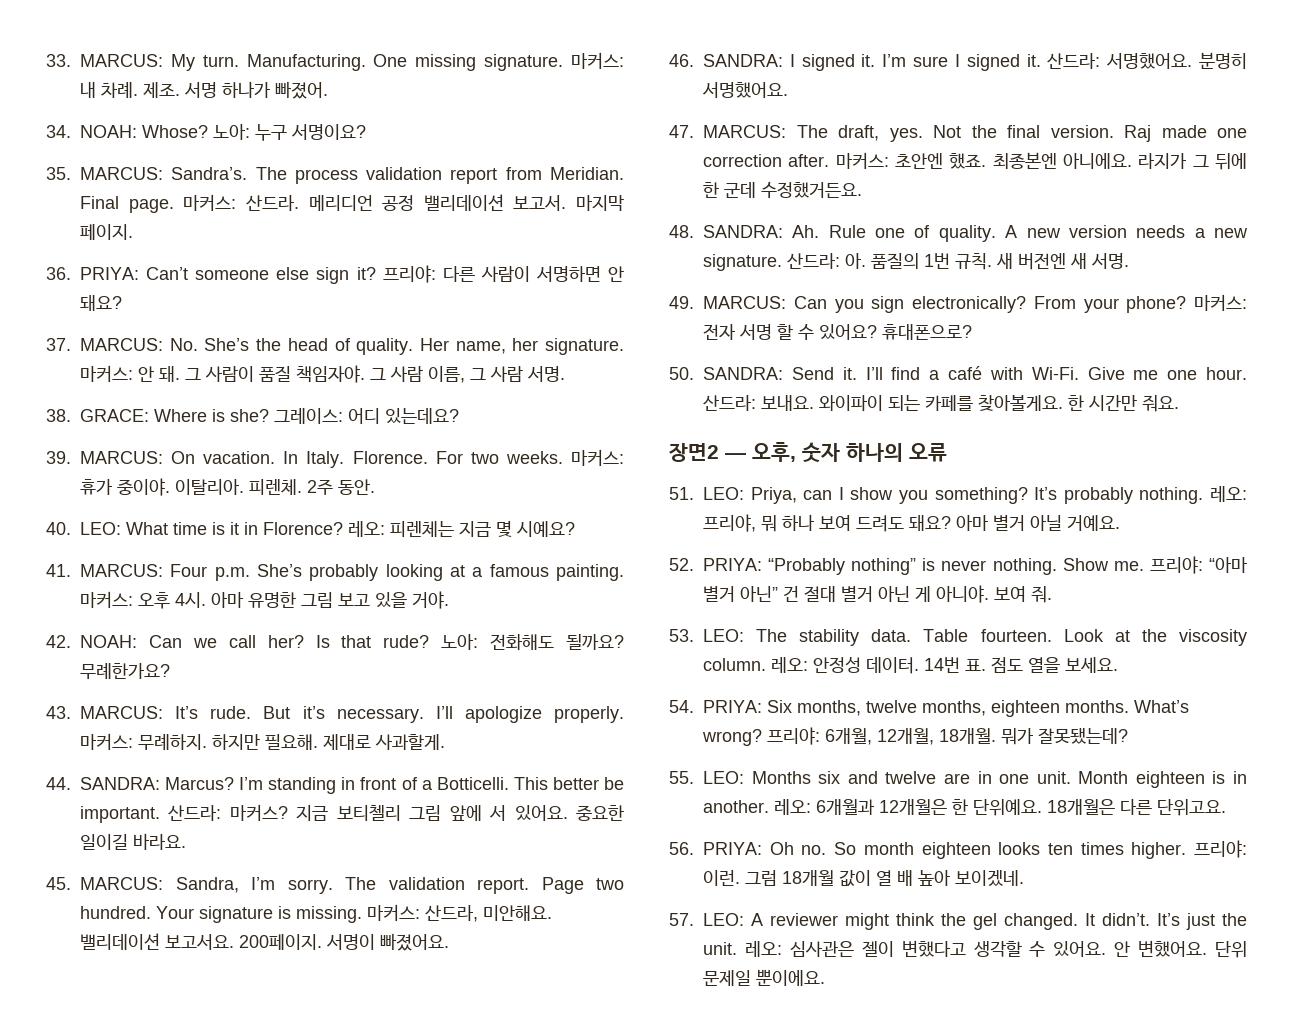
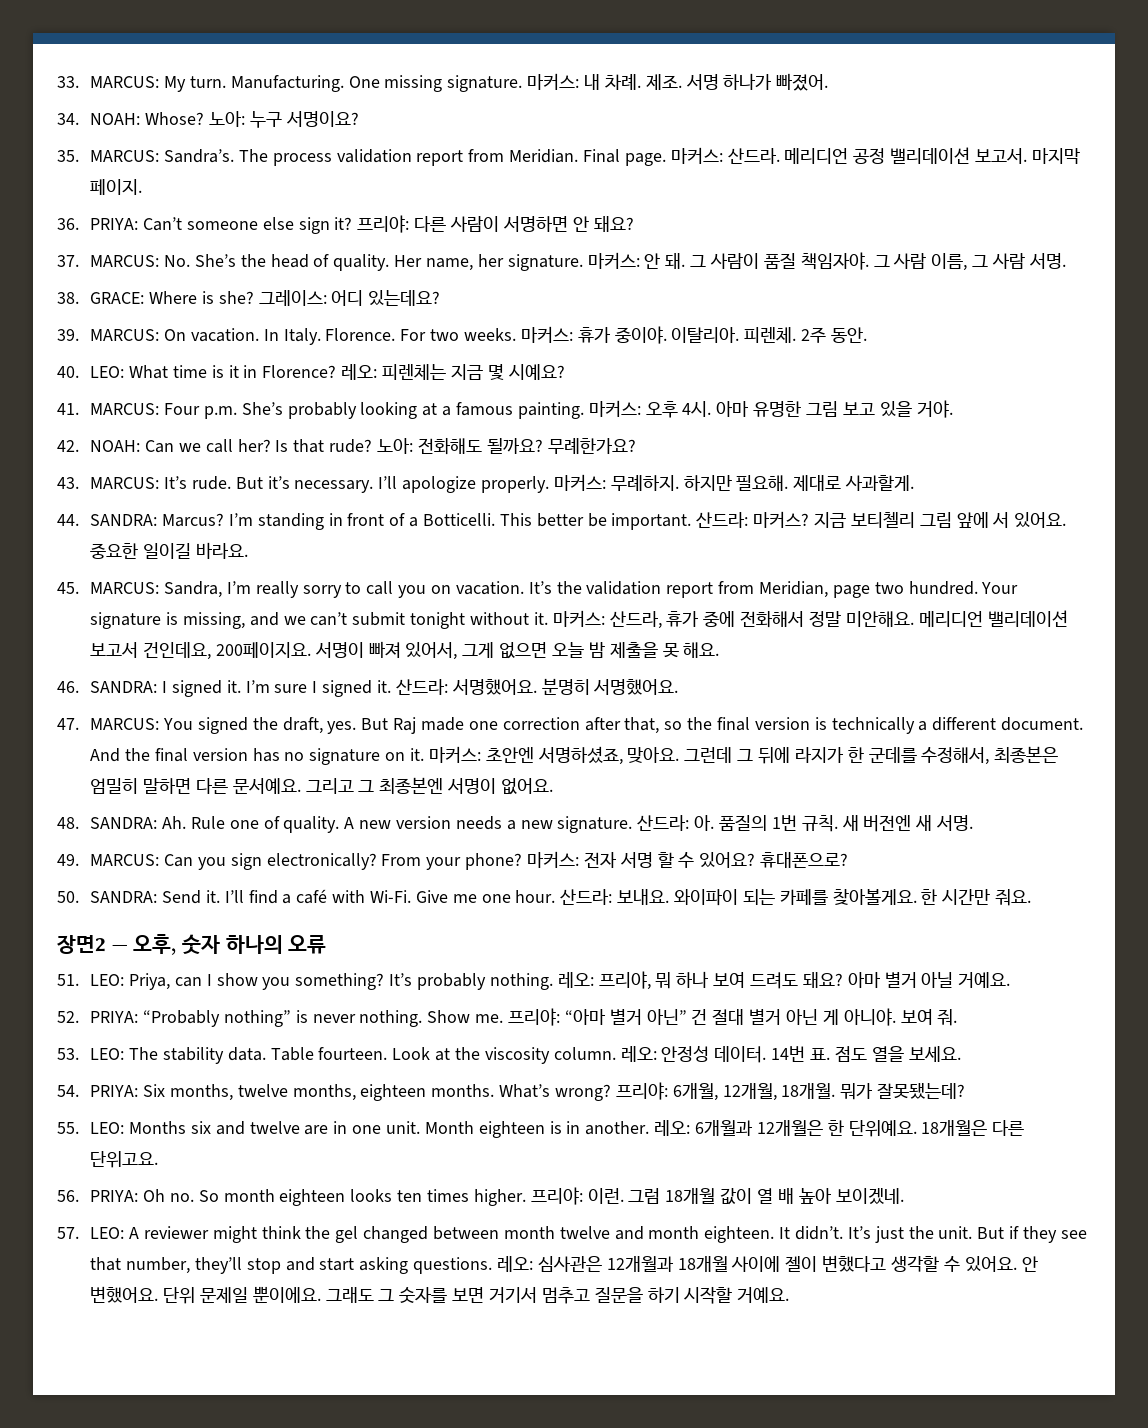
- 45. MARCUS: Sandra, I’m sorry. The validation report. Page two hundred.
+ 45. MARCUS: Sandra, I’m really sorry to call you on vacation. It’s the validation report from Meridian, page two hundred.
- Your signature is missing. 마커스: 산드라, 미안해요. 밸리데이션 보고서요. 200페이지. 서명이 빠졌어요.
+ Your signature is missing, and we can’t submit tonight without it. 마커스: 산드라, 휴가 중에 전화해서 정말 미안해요. 메리디언 밸리데이션 보고서 건인데요, 200페이지요. 서명이 빠져 있어서, 그게 없으면 오늘 밤 제출을 못 해요.
- 47. MARCUS: The draft, yes. Not the final version. Raj made one correction after. 마커스: 초안엔 했죠. 최종본엔 아니에요. 라지가 그 뒤에 한 군데 수정했거든요.
+ 47. MARCUS: You signed the draft, yes. But Raj made one correction after that, so the final version is technically a different document. And the final version has no signature on it. 마커스: 초안엔 서명하셨죠, 맞아요. 그런데 그 뒤에 라지가 한 군데를 수정해서, 최종본은 엄밀히 말하면 다른 문서예요. 그리고 그 최종본엔 서명이 없어요.
- 57. LEO: A reviewer might think the gel changed.
+ 57. LEO: A reviewer might think the gel changed between month twelve and month eighteen.
- 레오: 심사관은 젤이 변했다고 생각할 수 있어요.
+ But if they see that number, they’ll stop and start asking questions. 레오: 심사관은 12개월과 18개월 사이에 젤이 변했다고 생각할 수 있어요.
+ 그래도 그 숫자를 보면 거기서 멈추고 질문을 하기 시작할 거예요.

